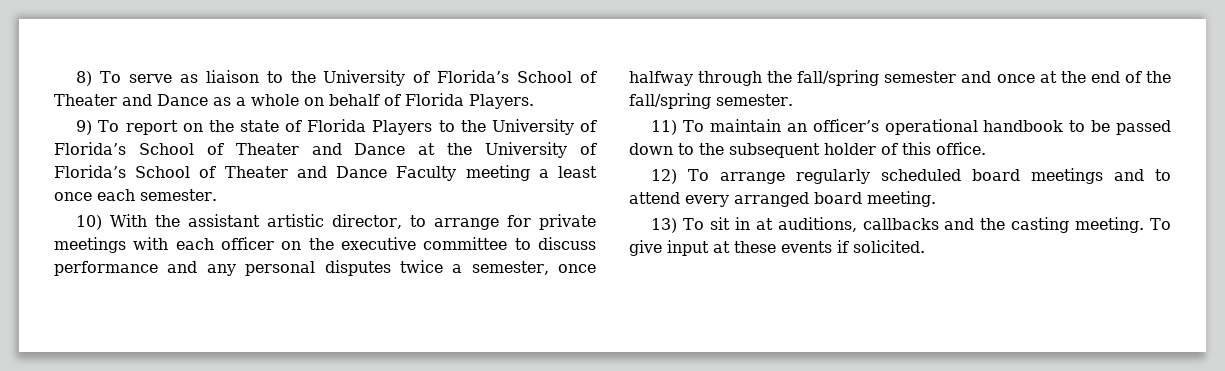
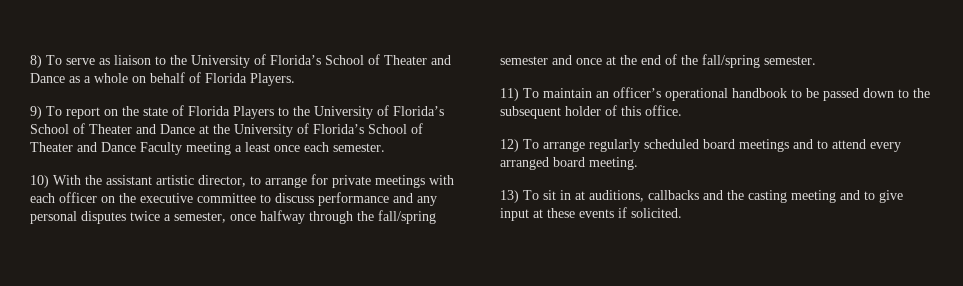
- 13) To sit in at auditions, callbacks and the casting meeting. To give input at these events if solicited.
+ 13) To sit in at auditions, callbacks and the casting meeting and to give input at these events if solicited.

